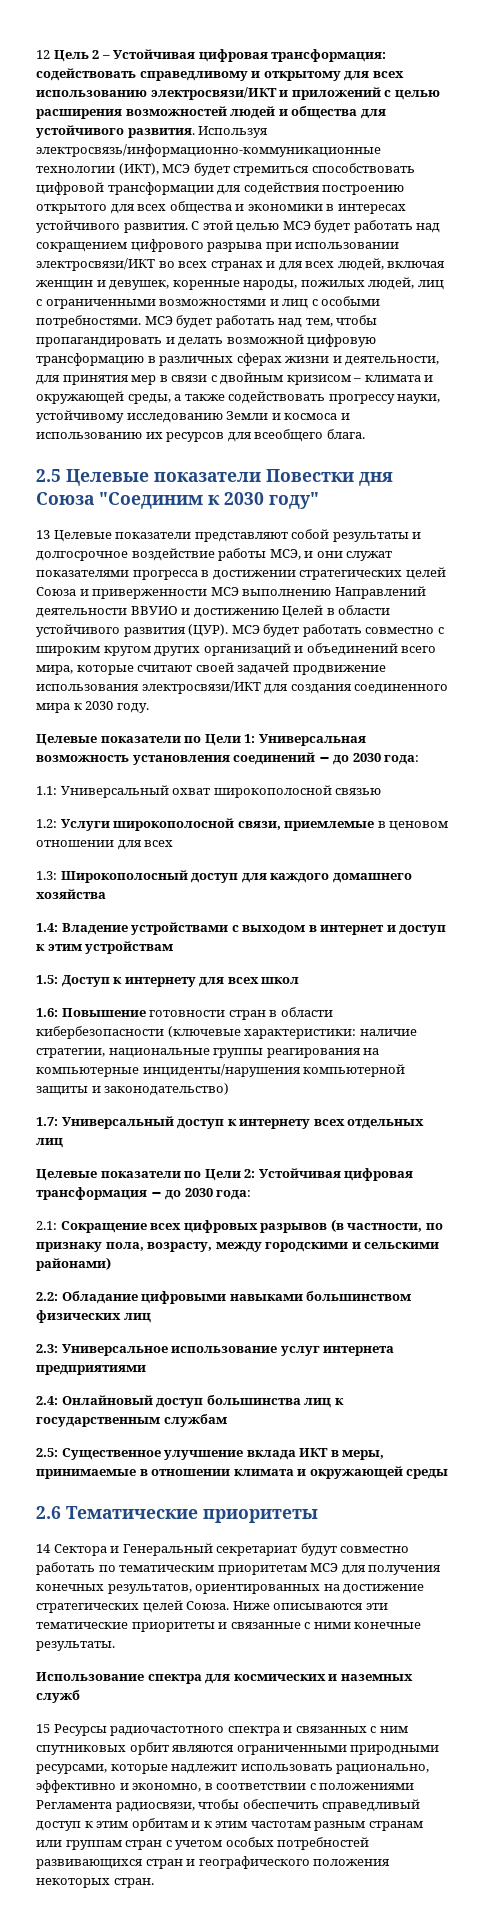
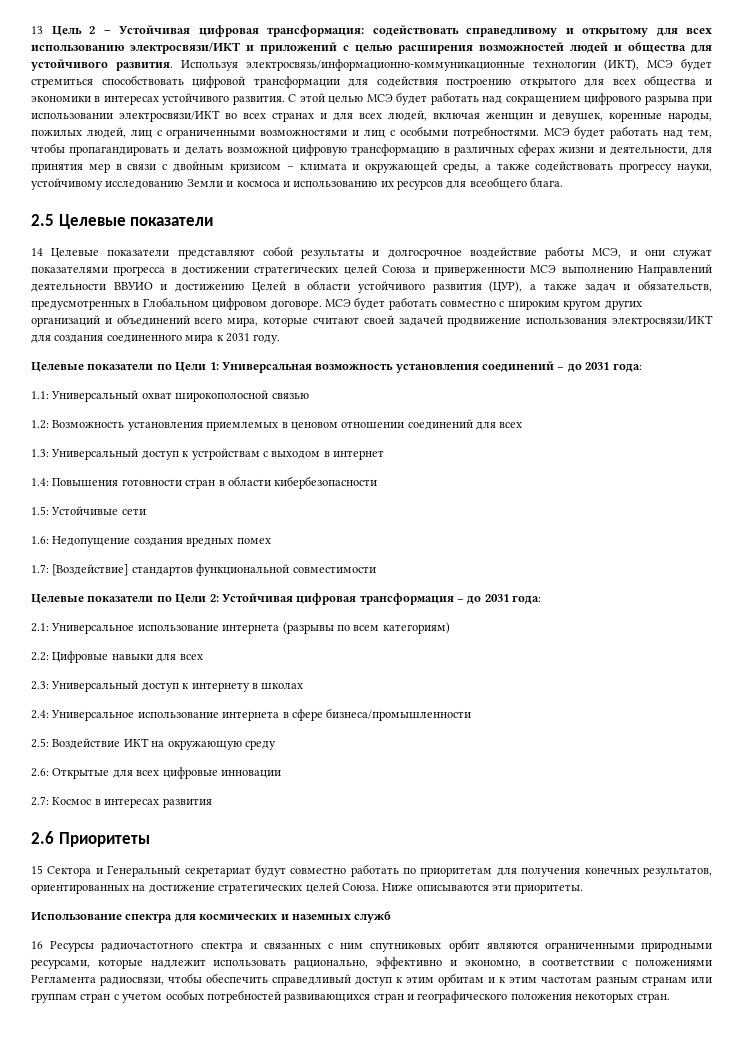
- 12 Цель 2 – Устойчивая цифровая трансформация: содействовать справедливому и открытому для всех использованию электросвязи/ИКТ и приложений с целью расширения возможностей людей и общества для устойчивого развития.
+ 13 Цель 2 – Устойчивая цифровая трансформация: содействовать справедливому и открытому для всех использованию электросвязи/ИКТ и приложений с целью расширения возможностей людей и общества для устойчивого развития.
- 2.5 Целевые показатели Повестки дня Союза "Соединим к 2030 году"
- 13 Целевые показатели представляют собой результаты и долгосрочное воздействие работы МСЭ, и они служат показателями прогресса в достижении стратегических целей Союза и приверженности МСЭ выполнению Направлений деятельности ВВУИО и достижению Целей в области устойчивого развития (ЦУР).
+ 2.5 Целевые показатели
+ 14 Целевые показатели представляют собой результаты и долгосрочное воздействие работы МСЭ, и они служат показателями прогресса в достижении стратегических целей Союза и приверженности МСЭ выполнению Направлений деятельности ВВУИО и достижению Целей в области устойчивого развития (ЦУР), а также задач и обязательств, предусмотренных в Глобальном цифровом договоре.
- МСЭ будет работать совместно с широким кругом других организаций и объединений всего мира, которые считают своей задачей продвижение использования электросвязи/ИКТ для создания соединенного мира к 2030 году.
+ МСЭ будет работать совместно с широким кругом других организаций и объединений всего мира, которые считают своей задачей продвижение использования электросвязи/ИКТ для создания соединенного мира к 2031 году.
- Целевые показатели по Цели 1: Универсальная возможность установления соединений − до 2030 года:
+ Целевые показатели по Цели 1: Универсальная возможность установления соединений − до 2031 года:
- 1.2: Услуги широкополосной связи, приемлемые в ценовом отношении для всех
+ 1.2: Возможность установления приемлемых в ценовом отношении соединений для всех
- 1.3: Широкополосный доступ для каждого домашнего хозяйства
- 1.4: Владение устройствами с выходом в интернет и доступ к этим устройствам
- 1.5: Доступ к интернету для всех школ
- 1.6: Повышение готовности стран в области кибербезопасности (ключевые характеристики: наличие стратегии, национальные группы реагирования на компьютерные инциденты/нарушения компьютерной защиты и законодательство)
- 1.7: Универсальный доступ к интернету всех отдельных лиц
+ 1.3: Универсальный доступ к устройствам с выходом в интернет
+ 1.4: Повышения готовности стран в области кибербезопасности
+ 1.5: Устойчивые сети
+ 1.6: Недопущение создания вредных помех
+ 1.7: [Воздействие] стандартов функциональной совместимости
- Целевые показатели по Цели 2: Устойчивая цифровая трансформация − до 2030 года:
+ Целевые показатели по Цели 2: Устойчивая цифровая трансформация − до 2031 года:
- 2.1: Сокращение всех цифровых разрывов (в частности, по признаку пола, возрасту, между городскими и сельскими районами)
- 2.2: Обладание цифровыми навыками большинством физических лиц
- 2.3: Универсальное использование услуг интернета предприятиями
- 2.4: Онлайновый доступ большинства лиц к государственным службам
- 2.5: Существенное улучшение вклада ИКТ в меры, принимаемые в отношении климата и окружающей среды
- 2.6 Тематические приоритеты
- 14 Сектора и Генеральный секретариат будут совместно работать по тематическим приоритетам МСЭ для получения конечных результатов, ориентированных на достижение стратегических целей Союза.
+ 2.1: Универсальное использование интернета (разрывы по всем категориям)
+ 2.2: Цифровые навыки для всех
+ 2.3: Универсальный доступ к интернету в школах
+ 2.4: Универсальное использование интернета в сфере бизнеса/промышленности
+ 2.5: Воздействие ИКТ на окружающую среду
+ 2.6: Открытые для всех цифровые инновации
+ 2.7: Космос в интересах развития
+ 2.6 Приоритеты
+ 15 Сектора и Генеральный секретариат будут совместно работать по приоритетам для получения конечных результатов, ориентированных на достижение стратегических целей Союза.
- Ниже описываются эти тематические приоритеты и связанные с ними конечные результаты.
+ Ниже описываются эти приоритеты.
- 15 Ресурсы радиочастотного спектра и связанных с ним спутниковых орбит являются ограниченными природными ресурсами, которые надлежит использовать рационально, эффективно и экономно, в соответствии с положениями Регламента радиосвязи, чтобы обеспечить справедливый доступ к этим орбитам и к этим частотам разным странам или группам стран с учетом особых потребностей развивающихся стран и географического положения некоторых стран.
+ 16 Ресурсы радиочастотного спектра и связанных с ним спутниковых орбит являются ограниченными природными ресурсами, которые надлежит использовать рационально, эффективно и экономно, в соответствии с положениями Регламента радиосвязи, чтобы обеспечить справедливый доступ к этим орбитам и к этим частотам разным странам или группам стран с учетом особых потребностей развивающихся стран и географического положения некоторых стран.

